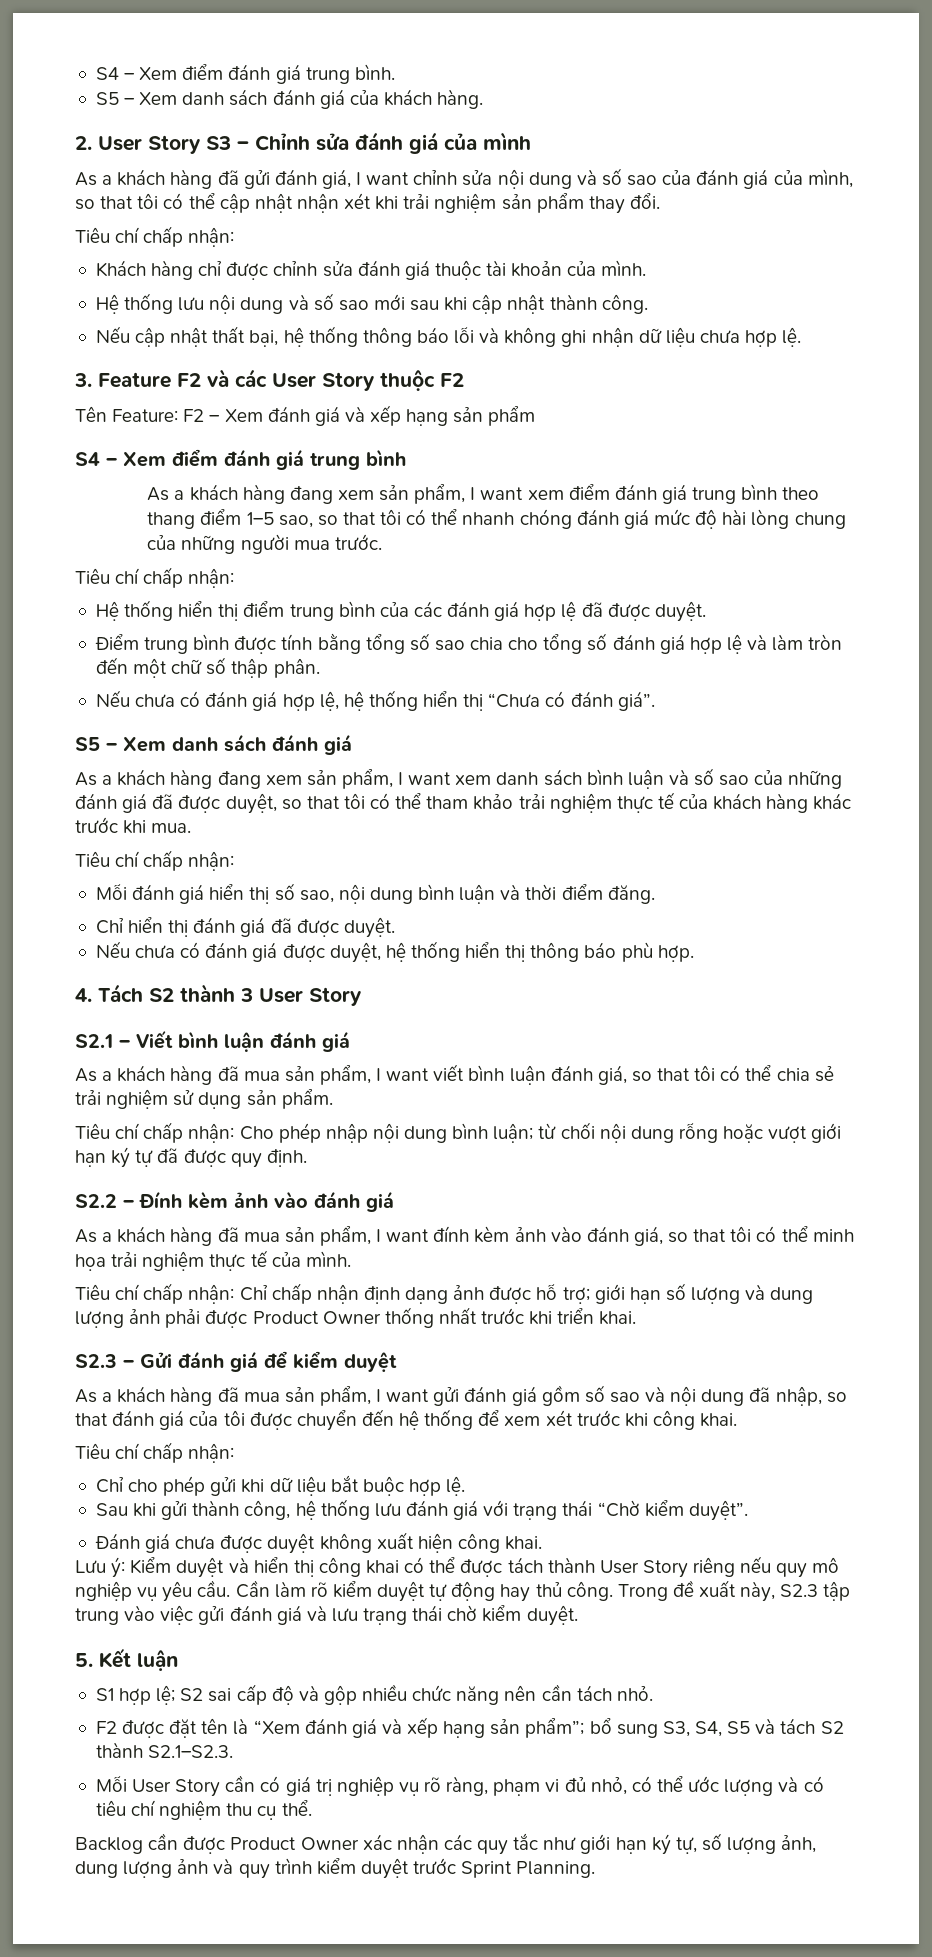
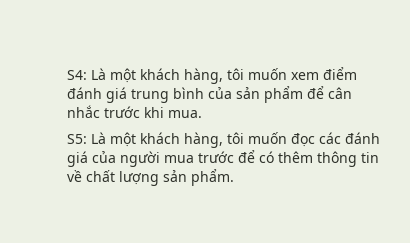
- S4 – Xem điểm đánh giá trung bình.
- S5 – Xem danh sách đánh giá của khách hàng.
- 2. User Story S3 – Chỉnh sửa đánh giá của mình
- As a khách hàng đã gửi đánh giá, I want chỉnh sửa nội dung và số sao của đánh giá của mình, so that tôi có thể cập nhật nhận xét khi trải nghiệm sản phẩm thay đổi.
- Tiêu chí chấp nhận:
- Khách hàng chỉ được chỉnh sửa đánh giá thuộc tài khoản của mình.
- Hệ thống lưu nội dung và số sao mới sau khi cập nhật thành công.
- Nếu cập nhật thất bại, hệ thống thông báo lỗi và không ghi nhận dữ liệu chưa hợp lệ.
- 3. Feature F2 và các User Story thuộc F2
- Tên Feature: F2 – Xem đánh giá và xếp hạng sản phẩm
- S4 – Xem điểm đánh giá trung bình
- As a khách hàng đang xem sản phẩm, I want xem điểm đánh giá trung bình theo thang điểm 1–5 sao, so that tôi có thể nhanh chóng đánh giá mức độ hài lòng chung của những người mua trước.
- Tiêu chí chấp nhận:
- Hệ thống hiển thị điểm trung bình của các đánh giá hợp lệ đã được duyệt.
- Điểm trung bình được tính bằng tổng số sao chia cho tổng số đánh giá hợp lệ và làm tròn đến một chữ số thập phân.
- Nếu chưa có đánh giá hợp lệ, hệ thống hiển thị “Chưa có đánh giá”.
- S5 – Xem danh sách đánh giá
- As a khách hàng đang xem sản phẩm, I want xem danh sách bình luận và số sao của những đánh giá đã được duyệt, so that tôi có thể tham khảo trải nghiệm thực tế của khách hàng khác trước khi mua.
- Tiêu chí chấp nhận:
- Mỗi đánh giá hiển thị số sao, nội dung bình luận và thời điểm đăng.
- Chỉ hiển thị đánh giá đã được duyệt.
- Nếu chưa có đánh giá được duyệt, hệ thống hiển thị thông báo phù hợp.
- 4. Tách S2 thành 3 User Story
- S2.1 – Viết bình luận đánh giá
- As a khách hàng đã mua sản phẩm, I want viết bình luận đánh giá, so that tôi có thể chia sẻ trải nghiệm sử dụng sản phẩm.
- Tiêu chí chấp nhận: Cho phép nhập nội dung bình luận; từ chối nội dung rỗng hoặc vượt giới hạn ký tự đã được quy định.
- S2.2 – Đính kèm ảnh vào đánh giá
- As a khách hàng đã mua sản phẩm, I want đính kèm ảnh vào đánh giá, so that tôi có thể minh họa trải nghiệm thực tế của mình.
- Tiêu chí chấp nhận: Chỉ chấp nhận định dạng ảnh được hỗ trợ; giới hạn số lượng và dung lượng ảnh phải được Product Owner thống nhất trước khi triển khai.
- S2.3 – Gửi đánh giá để kiểm duyệt
- As a khách hàng đã mua sản phẩm, I want gửi đánh giá gồm số sao và nội dung đã nhập, so that đánh giá của tôi được chuyển đến hệ thống để xem xét trước khi công khai.
- Tiêu chí chấp nhận:
- Chỉ cho phép gửi khi dữ liệu bắt buộc hợp lệ.
- Sau khi gửi thành công, hệ thống lưu đánh giá với trạng thái “Chờ kiểm duyệt”.
- Đánh giá chưa được duyệt không xuất hiện công khai.
- Lưu ý: Kiểm duyệt và hiển thị công khai có thể được tách thành User Story riêng nếu quy mô nghiệp vụ yêu cầu. Cần làm rõ kiểm duyệt tự động hay thủ công. Trong đề xuất này, S2.3 tập trung vào việc gửi đánh giá và lưu trạng thái chờ kiểm duyệt.
- 5. Kết luận
- S1 hợp lệ; S2 sai cấp độ và gộp nhiều chức năng nên cần tách nhỏ.
- F2 được đặt tên là “Xem đánh giá và xếp hạng sản phẩm”; bổ sung S3, S4, S5 và tách S2 thành S2.1–S2.3.
- Mỗi User Story cần có giá trị nghiệp vụ rõ ràng, phạm vi đủ nhỏ, có thể ước lượng và có tiêu chí nghiệm thu cụ thể.
- Backlog cần được Product Owner xác nhận các quy tắc như giới hạn ký tự, số lượng ảnh, dung lượng ảnh và quy trình kiểm duyệt trước Sprint Planning.
+ S4: Là một khách hàng, tôi muốn xem điểm đánh giá trung bình của sản phẩm để cân nhắc trước khi mua.
+ S5: Là một khách hàng, tôi muốn đọc các đánh giá của người mua trước để có thêm thông tin về chất lượng sản phẩm.

